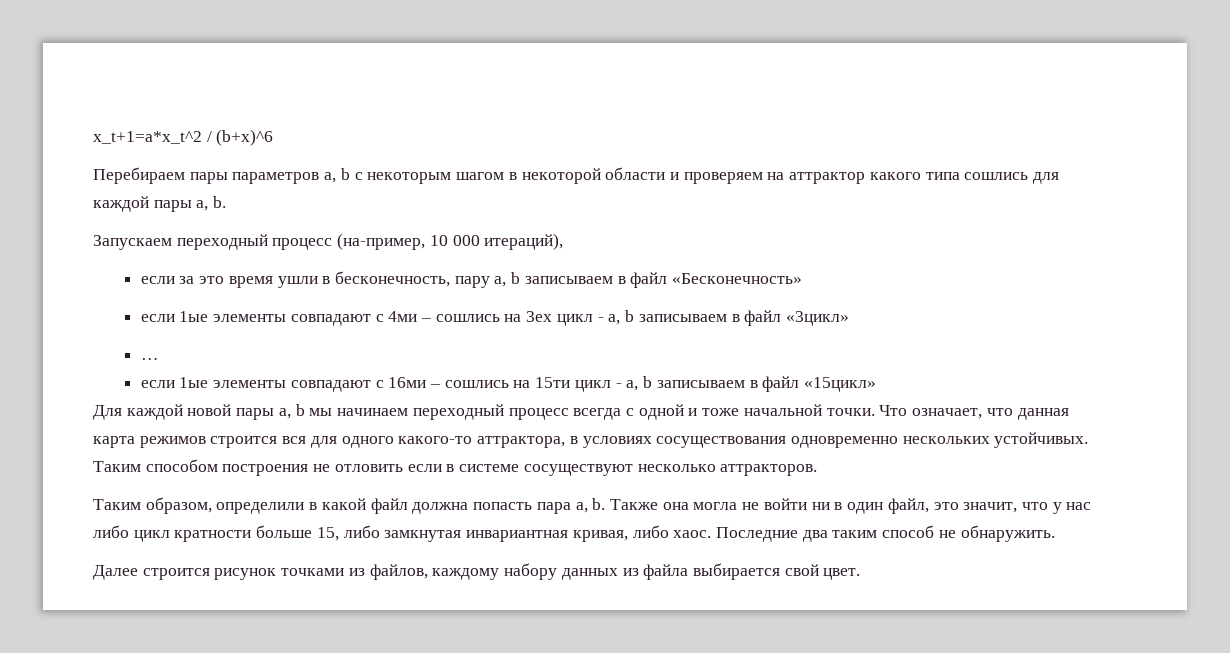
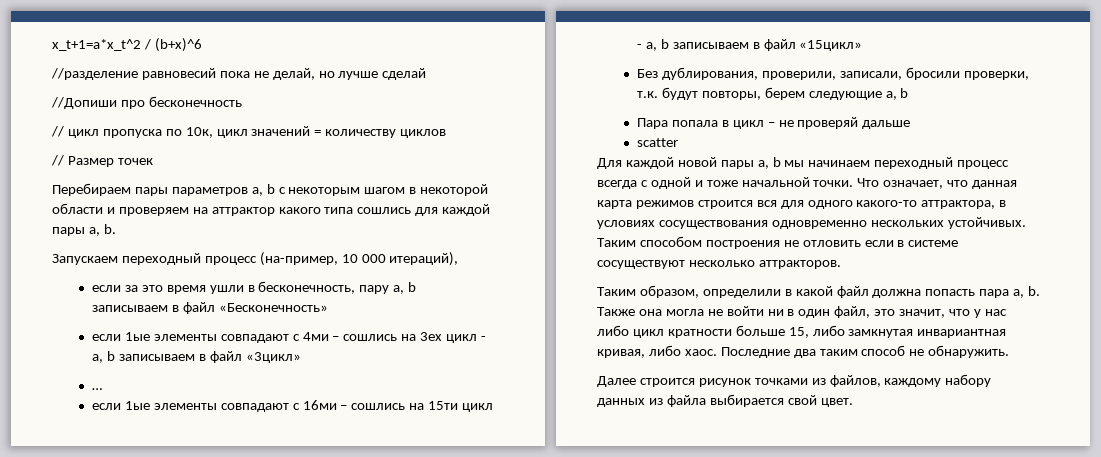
+ //разделение равновесий пока не делай, но лучше сделай
+ //Допиши про бесконечность
+ // цикл пропуска по 10к, цикл значений = количеству циклов
+ // Размер точек
+ Без дублирования, проверили, записали, бросили проверки, т.к. будут повторы, берем следующие a, b
+ Пара попала в цикл – не проверяй дальше
+ scatter

